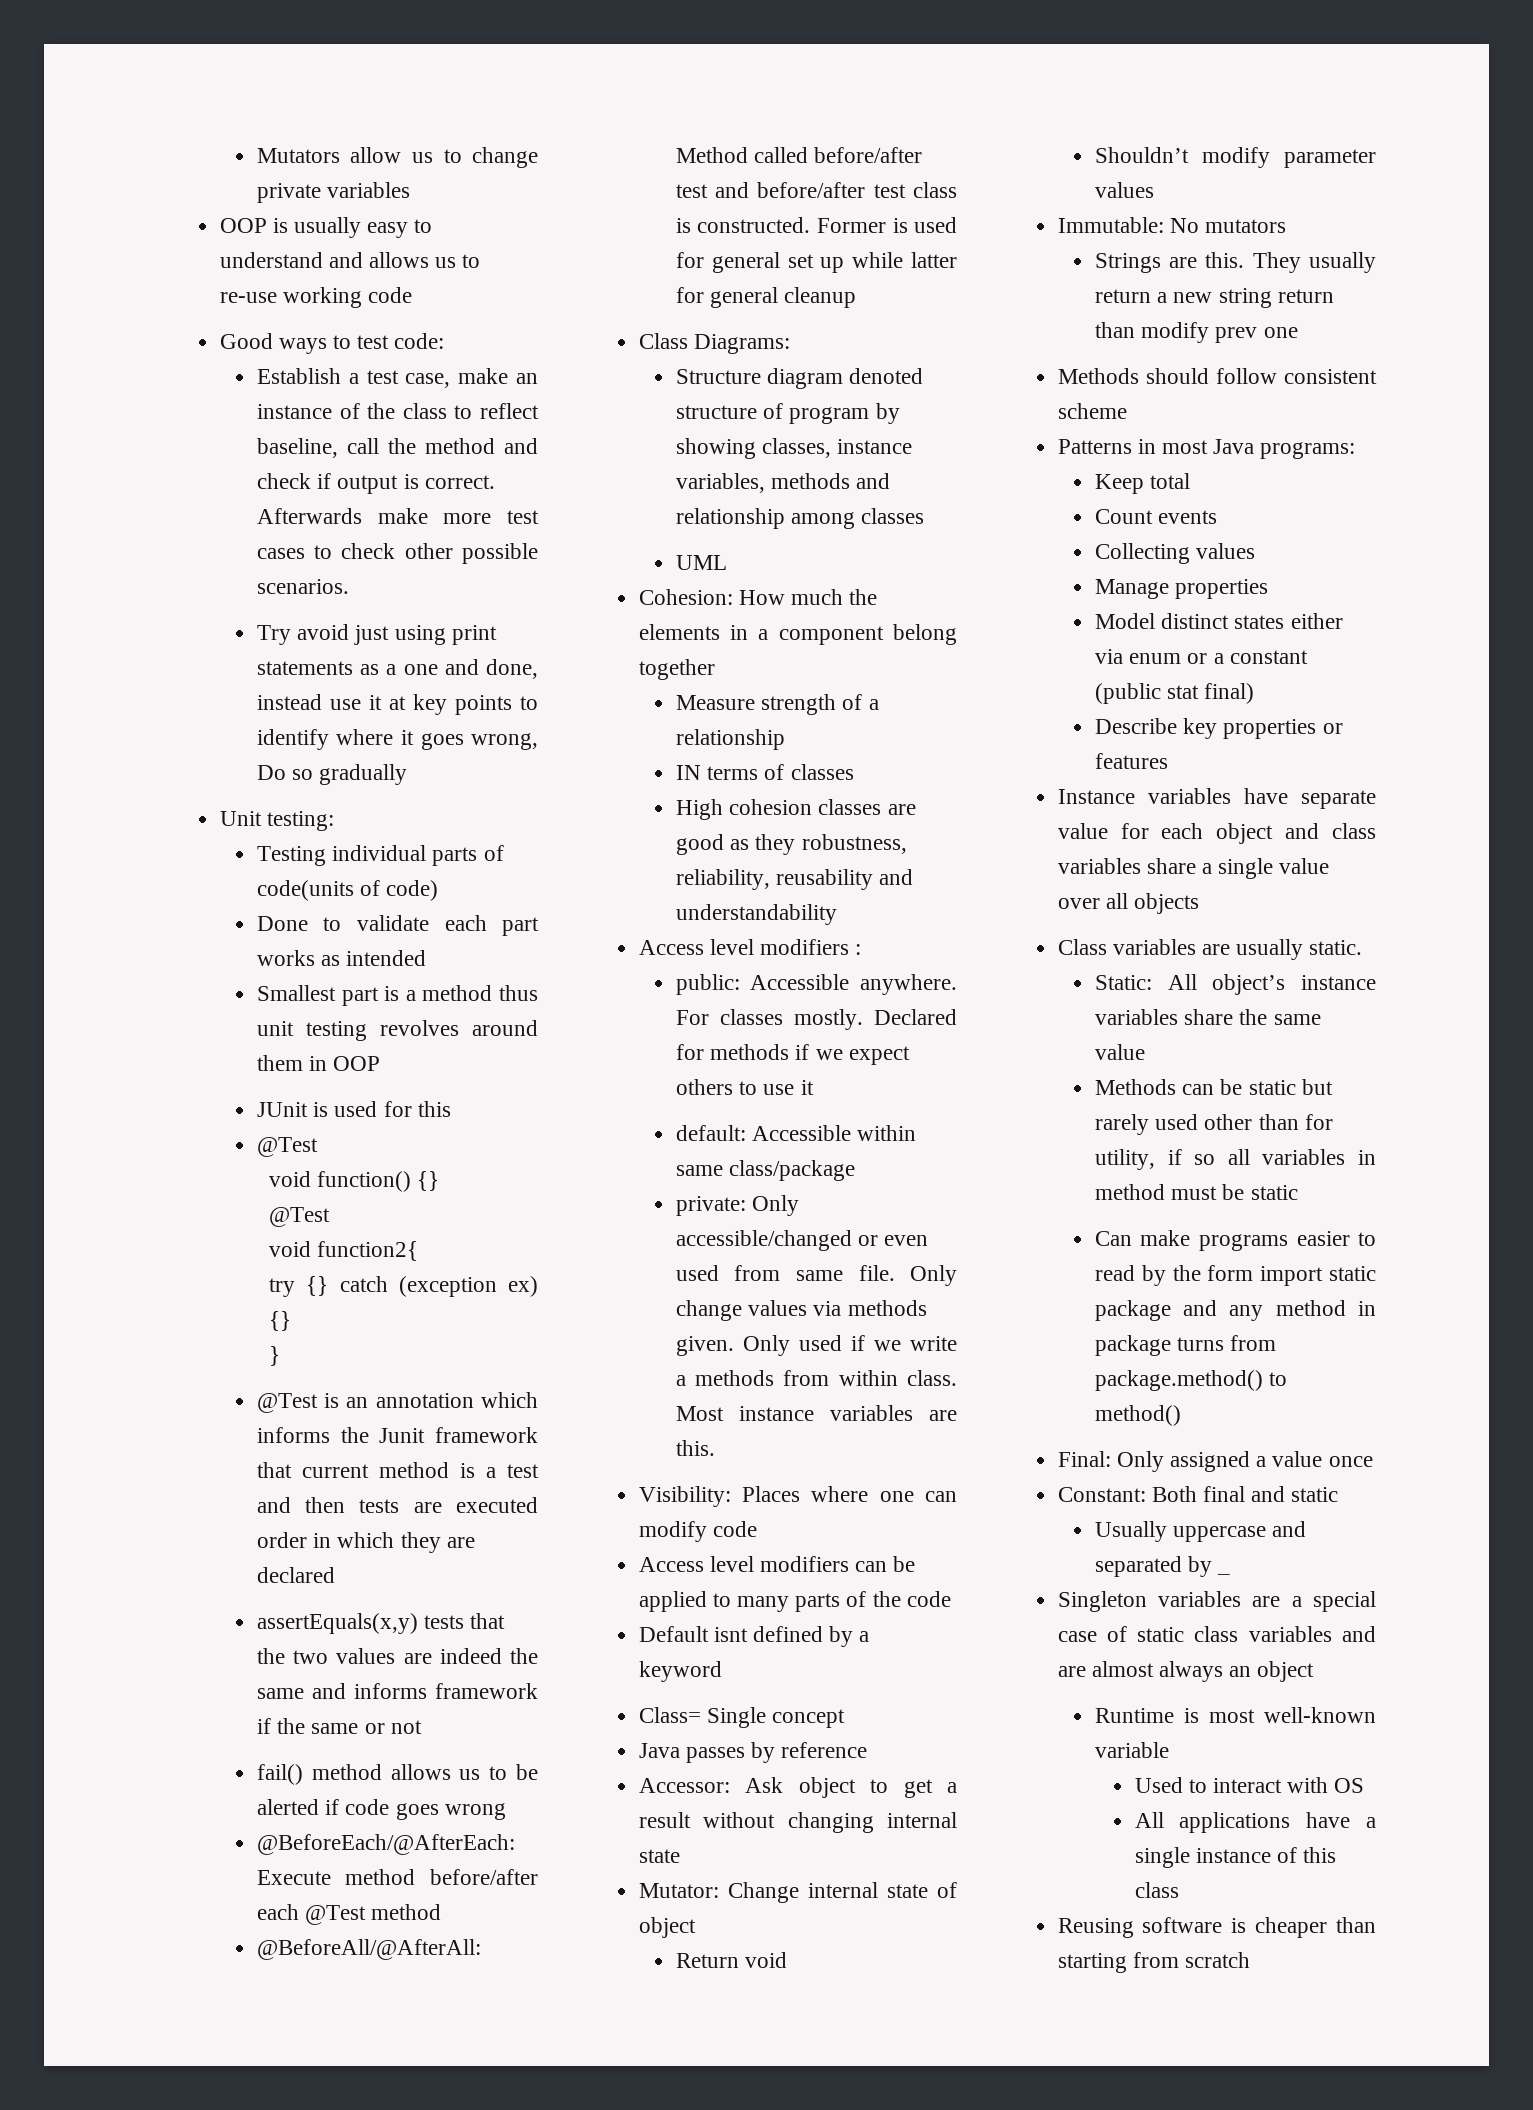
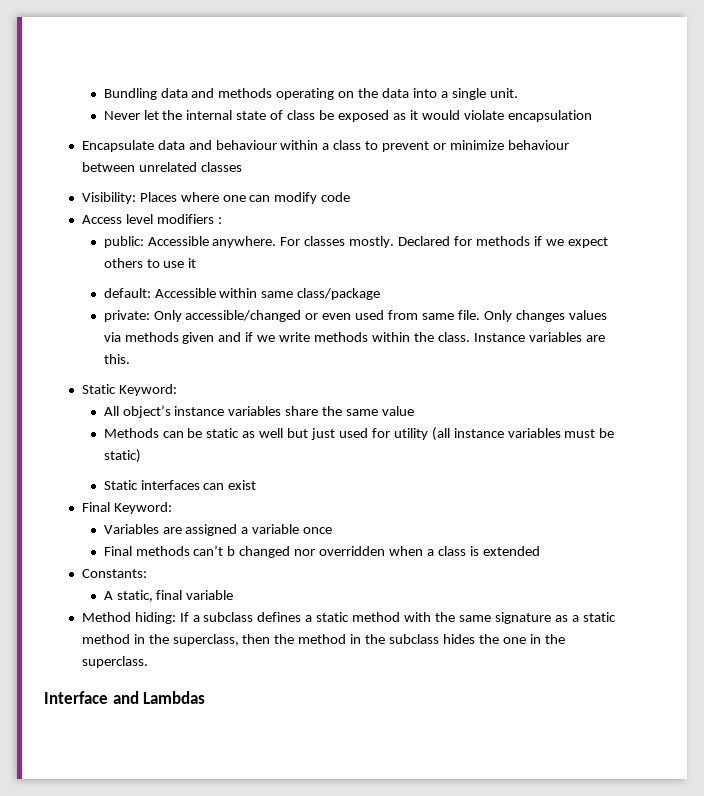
- Mutators allow us to change private variables
- OOP is usually easy to understand and allows us to re-use working code
- Good ways to test code:
- Establish a test case, make an instance of the class to reflect baseline, call the method and check if output is correct. Afterwards make more test cases to check other possible scenarios.
- Try avoid just using print statements as a one and done, instead use it at key points to identify where it goes wrong, Do so gradually
- Unit testing:
- Testing individual parts of code(units of code)
- Done to validate each part works as intended
- Smallest part is a method thus unit testing revolves around them in OOP
- JUnit is used for this
- @Test
- void function() {}
- @Test
- void function2{
- try {} catch (exception ex) {}
- }
- @Test is an annotation which informs the Junit framework that current method is a test and then tests are executed order in which they are declared
- assertEquals(x,y) tests that the two values are indeed the same and informs framework if the same or not
- fail() method allows us to be alerted if code goes wrong
- @BeforeEach/@AfterEach: Execute method before/after each @Test method
- @BeforeAll/@AfterAll: Method called before/after test and before/after test class is constructed. Former is used for general set up while latter for general cleanup
- Class Diagrams:
- Structure diagram denoted structure of program by showing classes, instance variables, methods and relationship among classes
- UML
- Cohesion: How much the elements in a component belong together
- Measure strength of a relationship
- IN terms of classes
- High cohesion classes are good as they robustness, reliability, reusability and understandability
+ Bundling data and methods operating on the data into a single unit.
+ Never let the internal state of class be exposed as it would violate encapsulation
+ Encapsulate data and behaviour within a class to prevent or minimize behaviour between unrelated classes
+ Visibility: Places where one can modify code
- Only change values via methods given. Only used if we write a methods from within class. Most instance variables are this.
- Visibility: Places where one can modify code
- Access level modifiers can be applied to many parts of the code
- Default isnt defined by a keyword
- Class= Single concept
- Java passes by reference
- Accessor: Ask object to get a result without changing internal state
- Mutator: Change internal state of object
- Return void
- Shouldn’t modify parameter values
- Immutable: No mutators
- Strings are this. They usually return a new string return than modify prev one
- Methods should follow consistent scheme
- Patterns in most Java programs:
- Keep total
- Count events
- Collecting values
- Manage properties
- Model distinct states either via enum or a constant (public stat final)
- Describe key properties or features
- Instance variables have separate value for each object and class variables share a single value over all objects
- Class variables are usually static.
- Static: All object’s instance variables share the same value
+ Only changes values via methods given and if we write methods within the class. Instance variables are this.
+ Static Keyword:
+ All object’s instance variables share the same value
- Methods can be static but rarely used other than for utility, if so all variables in method must be static
- Can make programs easier to read by the form import static package and any method in package turns from package.method() to method()
- Final: Only assigned a value once
- Constant: Both final and static
- Usually uppercase and separated by _
- Singleton variables are a special case of static class variables and are almost always an object
- Runtime is most well-known variable
- Used to interact with OS
- All applications have a single instance of this class
- Reusing software is cheaper than starting from scratch
+ Methods can be static as well but just used for utility (all instance variables must be static)
+ Static interfaces can exist
+ Final Keyword:
+ Variables are assigned a variable once
+ Final methods can’t b changed nor overridden when a class is extended
+ Constants:
+ A static, final variable
+ Method hiding: If a subclass defines a static method with the same signature as a static method in the superclass, then the method in the subclass hides the one in the superclass.
+ Interface and Lambdas

